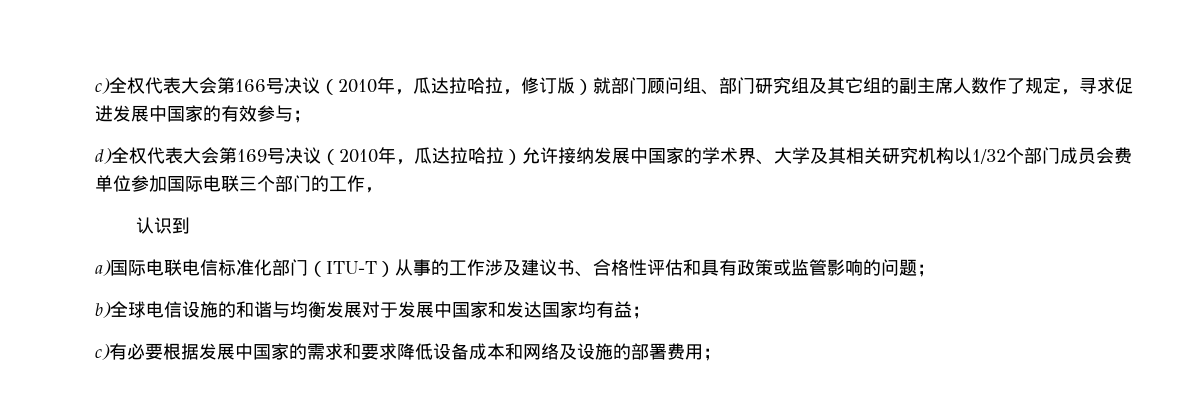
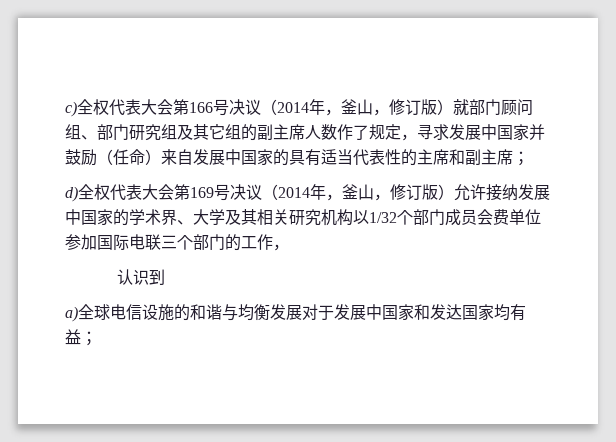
- c)全权代表大会第166号决议（2010年，瓜达拉哈拉，修订版）就部门顾问组、部门研究组及其它组的副主席人数作了规定，寻求促进发展中国家的有效参与；
+ c)全权代表大会第166号决议（2014年，釜山，修订版）就部门顾问组、部门研究组及其它组的副主席人数作了规定，寻求发展中国家并鼓励（任命）来自发展中国家的具有适当代表性的主席和副主席；
- d)全权代表大会第169号决议（2010年，瓜达拉哈拉）允许接纳发展中国家的学术界、大学及其相关研究机构以1/32个部门成员会费单位参加国际电联三个部门的工作，
+ d)全权代表大会第169号决议（2014年，釜山，修订版）允许接纳发展中国家的学术界、大学及其相关研究机构以1/32个部门成员会费单位参加国际电联三个部门的工作，
- a)国际电联电信标准化部门（ITU-T）从事的工作涉及建议书、合格性评估和具有政策或监管影响的问题；
- b)全球电信设施的和谐与均衡发展对于发展中国家和发达国家均有益；
+ a)全球电信设施的和谐与均衡发展对于发展中国家和发达国家均有益；
- c)有必要根据发展中国家的需求和要求降低设备成本和网络及设施的部署费用；

